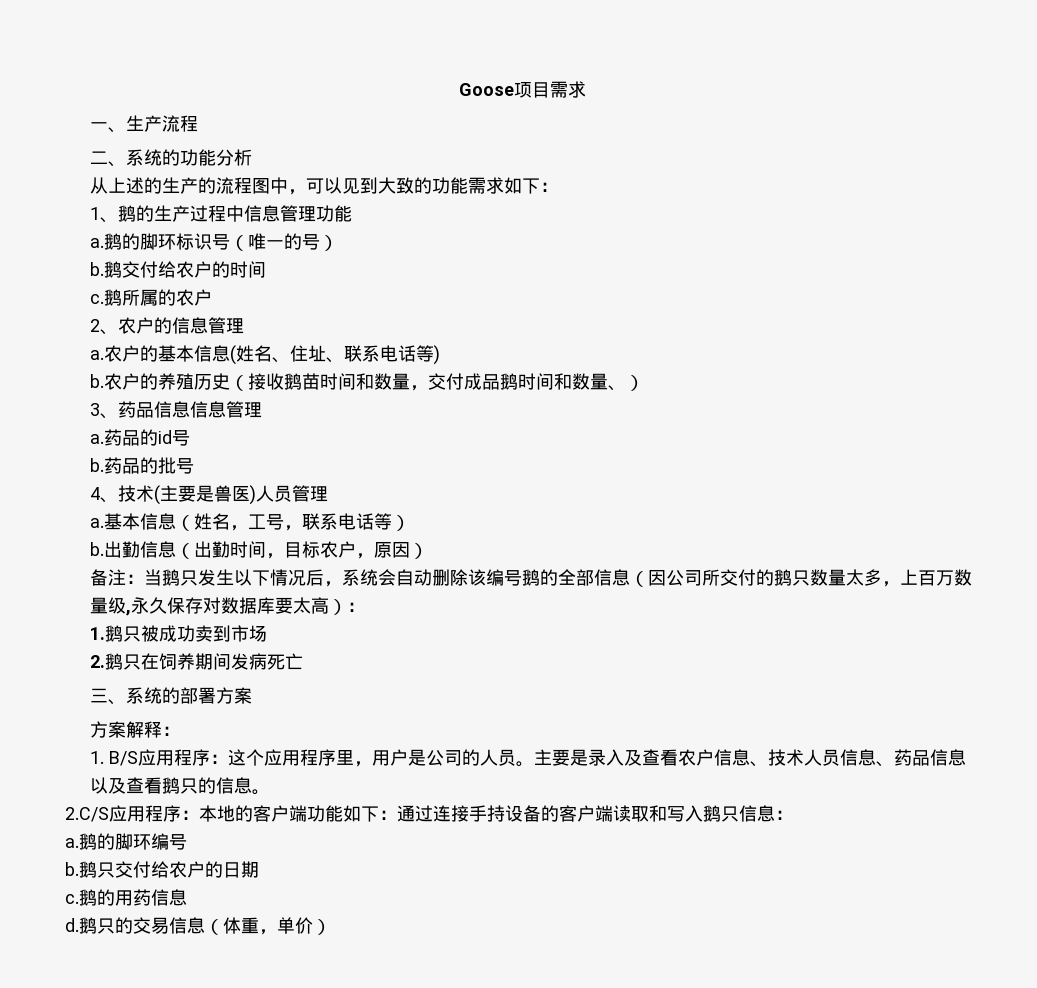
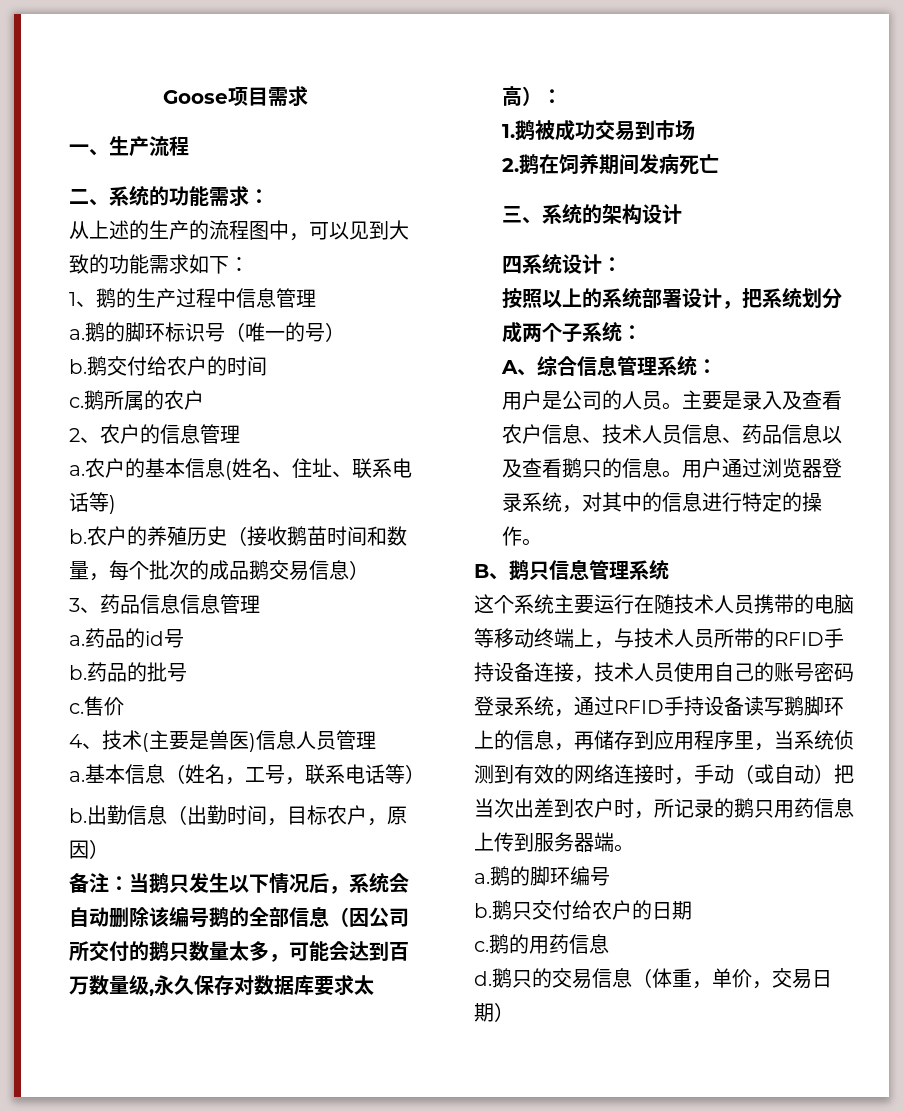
- 二、系统的功能分析
+ 二、系统的功能需求：
- 1、鹅的生产过程中信息管理功能
+ 1、鹅的生产过程中信息管理
- 农户的养殖历史（接收鹅苗时间和数量，交付成品鹅时间和数量、）
+ 农户的养殖历史（接收鹅苗时间和数量，每个批次的成品鹅交易信息）
+ c.售价
- 4、技术(主要是兽医)人员管理
+ 4、技术(主要是兽医)信息人员管理
- 备注：当鹅只发生以下情况后，系统会自动删除该编号鹅的全部信息（因公司所交付的鹅只数量太多，上百万数量级,永久保存对数据库要太高）：
+ 备注：当鹅只发生以下情况后，系统会自动删除该编号鹅的全部信息（因公司所交付的鹅只数量太多，可能会达到百万数量级,永久保存对数据库要求太高）：
- 1.鹅只被成功卖到市场
+ 1.鹅被成功交易到市场
- 2.鹅只在饲养期间发病死亡
+ 2.鹅在饲养期间发病死亡
- 三、系统的部署方案
- 方案解释：
- 1. B/S应用程序：这个应用程序里，用户是公司的人员。
+ 三、系统的架构设计
+ 四系统设计：
+ 按照以上的系统部署设计，把系统划分成两个子系统：
+ A、综合信息管理系统：
+ 用户是公司的人员。
- 主要是录入及查看农户信息、技术人员信息、药品信息以及查看鹅只的信息。
- 2.C/S应用程序：本地的客户端功能如下：通过连接手持设备的客户端读取和写入鹅只信息：
+ 主要是录入及查看农户信息、技术人员信息、药品信息以及查看鹅只的信息。用户通过浏览器登录系统，对其中的信息进行特定的操作。
+ B、鹅只信息管理系统
+ 这个系统主要运行在随技术人员携带的电脑等移动终端上，与技术人员所带的RFID手持设备连接，技术人员使用自己的账号密码登录系统，通过RFID手持设备读写鹅脚环上的信息，再储存到应用程序里，当系统侦测到有效的网络连接时，手动（或自动）把当次出差到农户时，所记录的鹅只用药信息上传到服务器端。
- 鹅只的交易信息（体重，单价）
+ 鹅只的交易信息（体重，单价，交易日期）

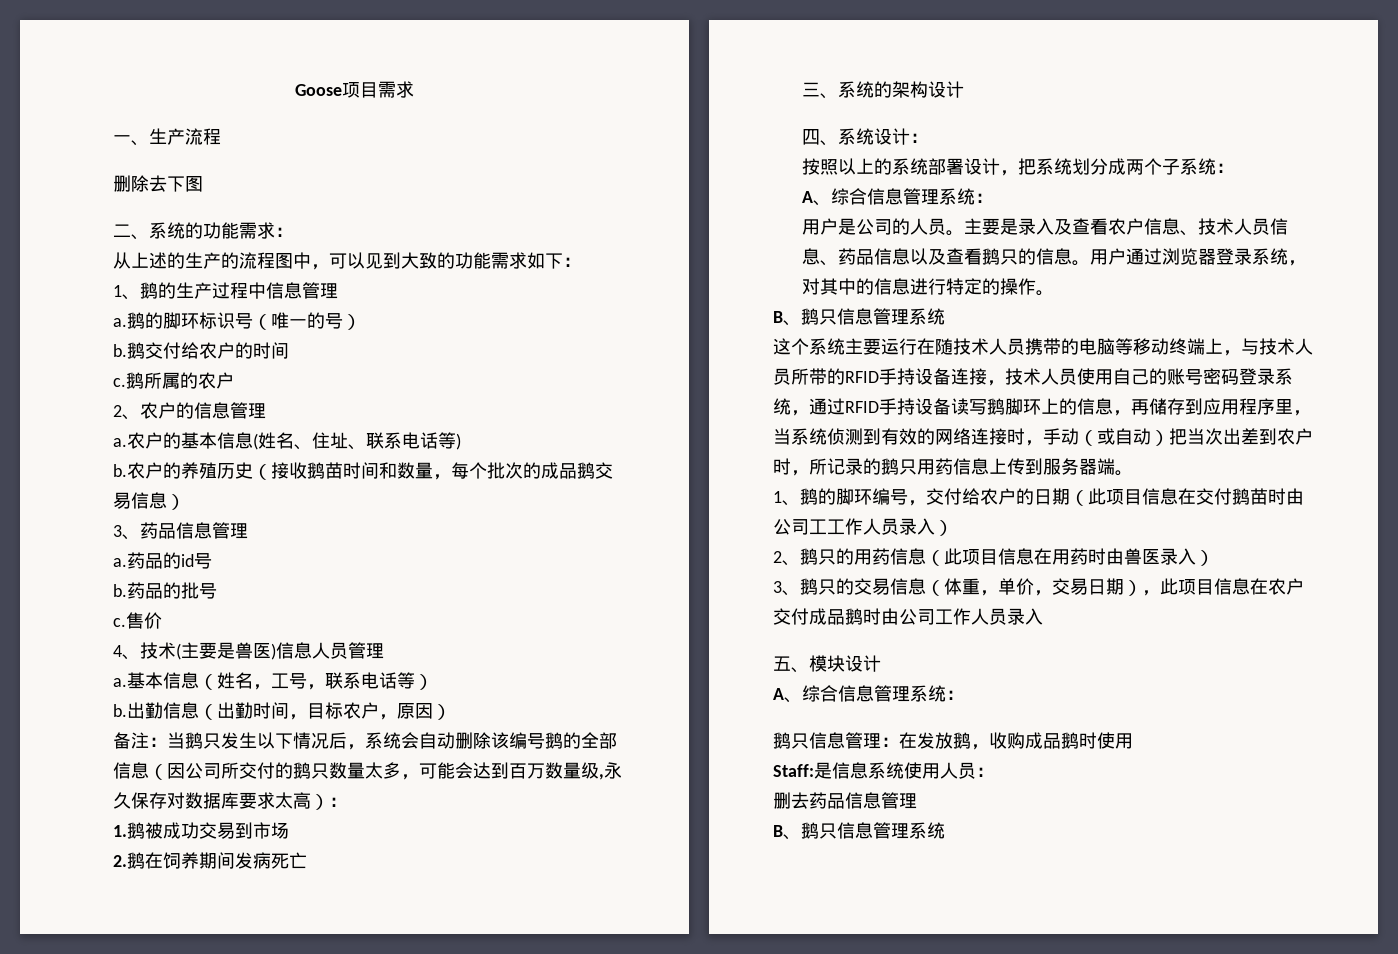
+ 删除去下图
- 3、药品信息信息管理
+ 3、药品信息管理
- 四系统设计：
+ 四、系统设计：
- a.鹅的脚环编号
- b.鹅只交付给农户的日期
- c.鹅的用药信息
- d.鹅只的交易信息（体重，单价，交易日期）
+ 1、鹅的脚环编号，交付给农户的日期（此项目信息在交付鹅苗时由公司工工作人员录入）
+ 2、鹅只的用药信息（此项目信息在用药时由兽医录入）
+ 3、鹅只的交易信息（体重，单价，交易日期），此项目信息在农户交付成品鹅时由公司工作人员录入
+ 五、模块设计
+ A、综合信息管理系统：
+ 鹅只信息管理：在发放鹅，收购成品鹅时使用
+ Staff:是信息系统使用人员：
+ 删去药品信息管理
+ B、鹅只信息管理系统

